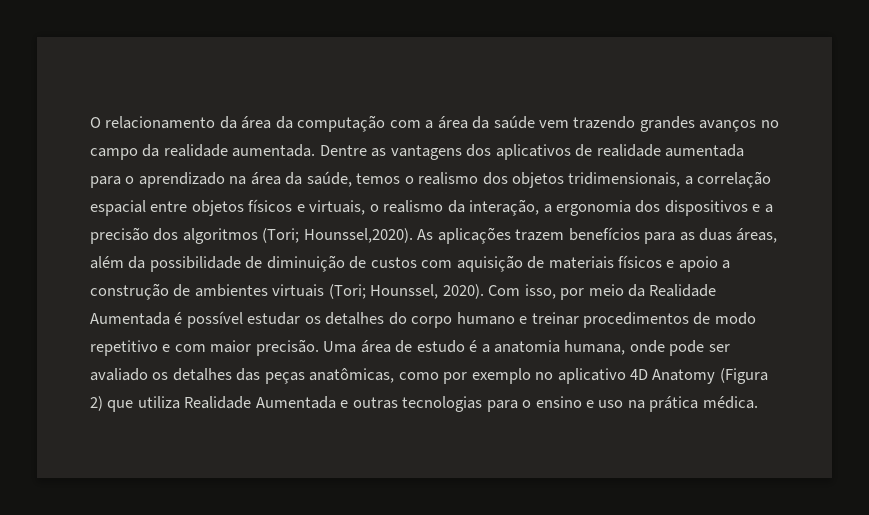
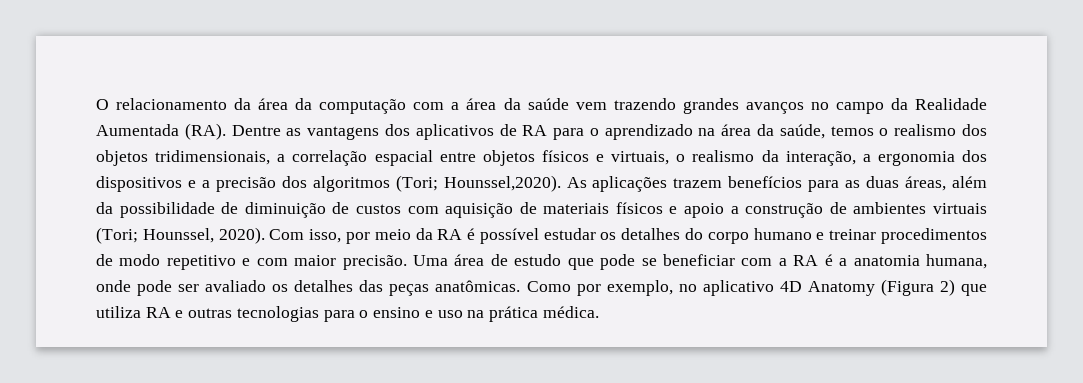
- O relacionamento da área da computação com a área da saúde vem trazendo grandes avanços no campo da realidade aumentada. Dentre as vantagens dos aplicativos de realidade aumentada para o aprendizado na área da saúde, temos o realismo dos objetos tridimensionais, a correlação espacial entre objetos físicos e virtuais, o realismo da interação, a ergonomia dos dispositivos e a precisão dos algoritmos (Tori; Hounssel,2020).
+ O relacionamento da área da computação com a área da saúde vem trazendo grandes avanços no campo da Realidade Aumentada (RA). Dentre as vantagens dos aplicativos de RA para o aprendizado na área da saúde, temos o realismo dos objetos tridimensionais, a correlação espacial entre objetos físicos e virtuais, o realismo da interação, a ergonomia dos dispositivos e a precisão dos algoritmos (Tori; Hounssel,2020).
- Com isso, por meio da Realidade Aumentada é possível estudar os detalhes do corpo humano e treinar procedimentos de modo repetitivo e com maior precisão.
+ Com isso, por meio da RA é possível estudar os detalhes do corpo humano e treinar procedimentos de modo repetitivo e com maior precisão.
- Uma área de estudo é a anatomia humana, onde pode ser avaliado os detalhes das peças anatômicas, como por exemplo no aplicativo 4D Anatomy (Figura 2) que utiliza Realidade Aumentada e outras tecnologias para o ensino e uso na prática médica.
+ Uma área de estudo que pode se beneficiar com a RA é a anatomia humana, onde pode ser avaliado os detalhes das peças anatômicas. Como por exemplo, no aplicativo 4D Anatomy (Figura 2) que utiliza RA e outras tecnologias para o ensino e uso na prática médica.

